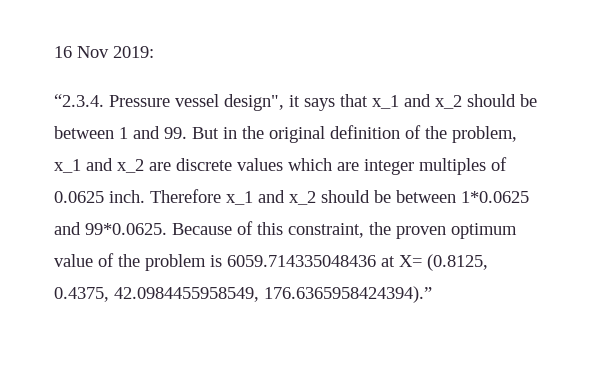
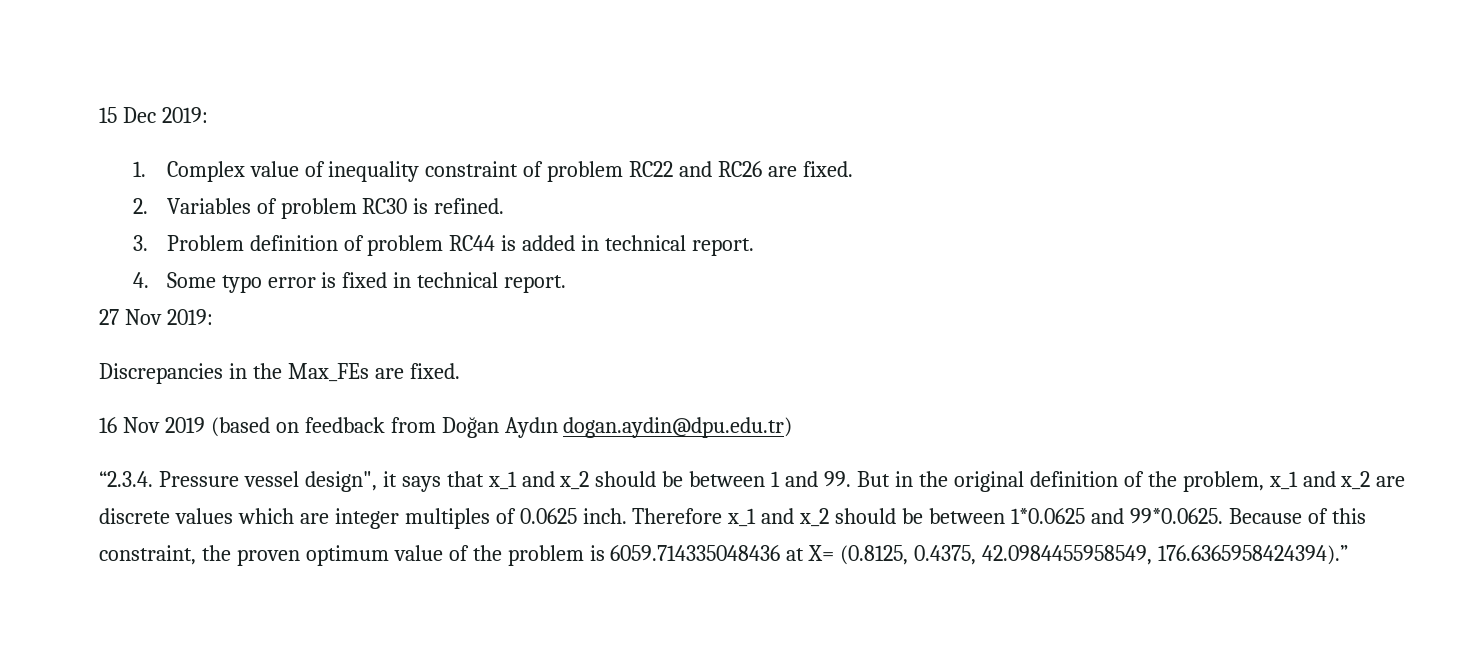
- 16 Nov 2019:
+ 15 Dec 2019:
+ 1. Complex value of inequality constraint of problem RC22 and RC26 are fixed.
+ 2. Variables of problem RC30 is refined.
+ 3. Problem definition of problem RC44 is added in technical report.
+ 4. Some typo error is fixed in technical report.
+ 27 Nov 2019:
+ Discrepancies in the Max_FEs are fixed.
+ 16 Nov 2019 (based on feedback from Doğan Aydın dogan.aydin@dpu.edu.tr)

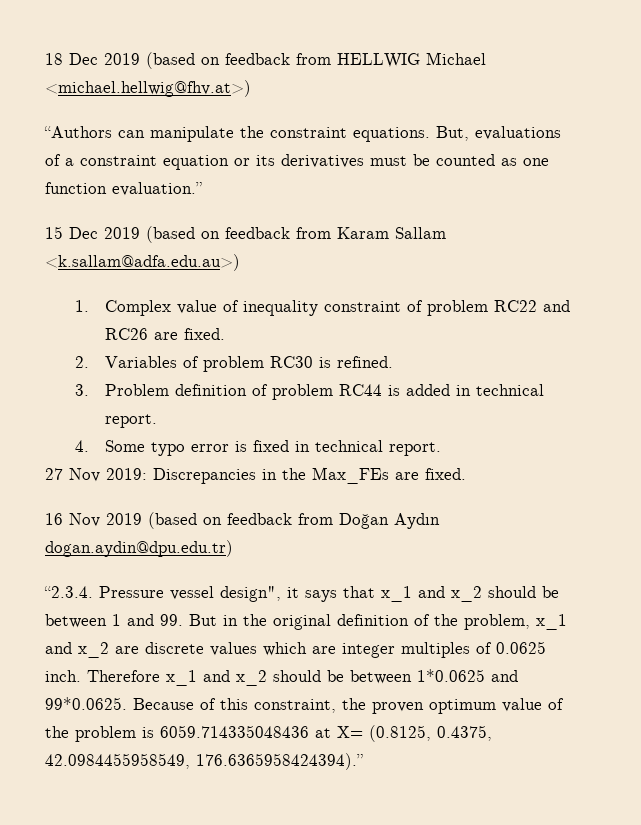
- 15 Dec 2019:
+ 18 Dec 2019 (based on feedback from HELLWIG Michael <michael.hellwig@fhv.at>)
+ “Authors can manipulate the constraint equations. But, evaluations of a constraint equation or its derivatives must be counted as one function evaluation.”
+ 15 Dec 2019 (based on feedback from Karam Sallam <k.sallam@adfa.edu.au>)
- 27 Nov 2019:
- Discrepancies in the Max_FEs are fixed.
+ 27 Nov 2019: Discrepancies in the Max_FEs are fixed.

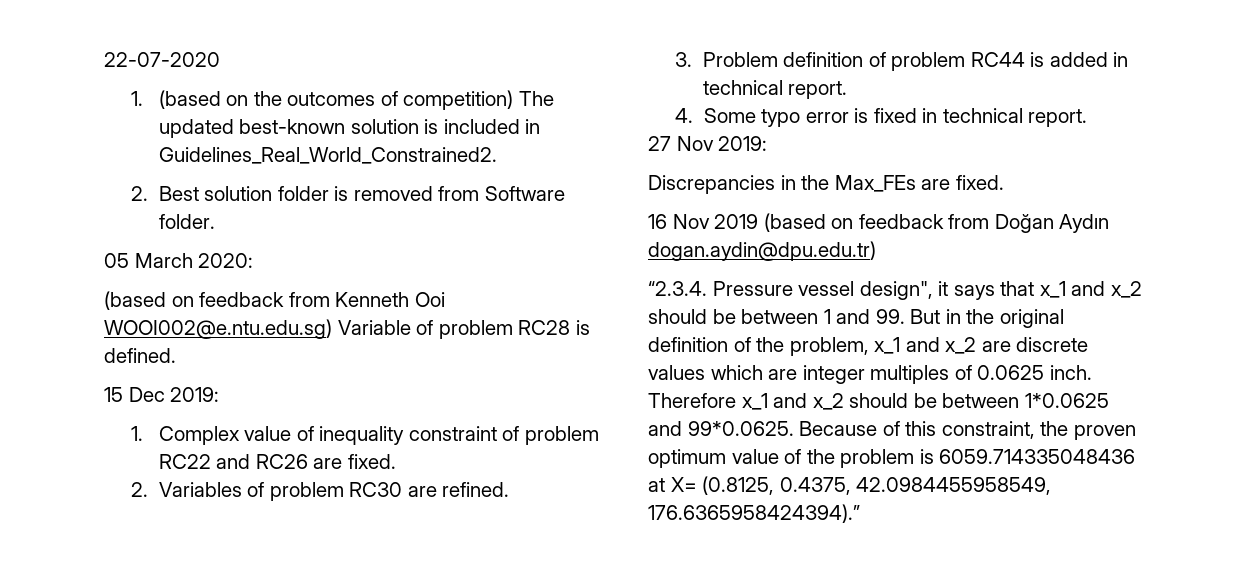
- 18 Dec 2019 (based on feedback from HELLWIG Michael <michael.hellwig@fhv.at>)
- “Authors can manipulate the constraint equations. But, evaluations of a constraint equation or its derivatives must be counted as one function evaluation.”
- 15 Dec 2019 (based on feedback from Karam Sallam <k.sallam@adfa.edu.au>)
+ 22-07-2020
+ 1. (based on the outcomes of competition) The updated best-known solution is included in Guidelines_Real_World_Constrained2.
+ 2. Best solution folder is removed from Software folder.
+ 05 March 2020:
+ (based on feedback from Kenneth Ooi WOOI002@e.ntu.edu.sg) Variable of problem RC28 is defined.
+ 15 Dec 2019:
- 2. Variables of problem RC30 is refined.
+ 2. Variables of problem RC30 are refined.
- 27 Nov 2019: Discrepancies in the Max_FEs are fixed.
+ 27 Nov 2019:
+ Discrepancies in the Max_FEs are fixed.

